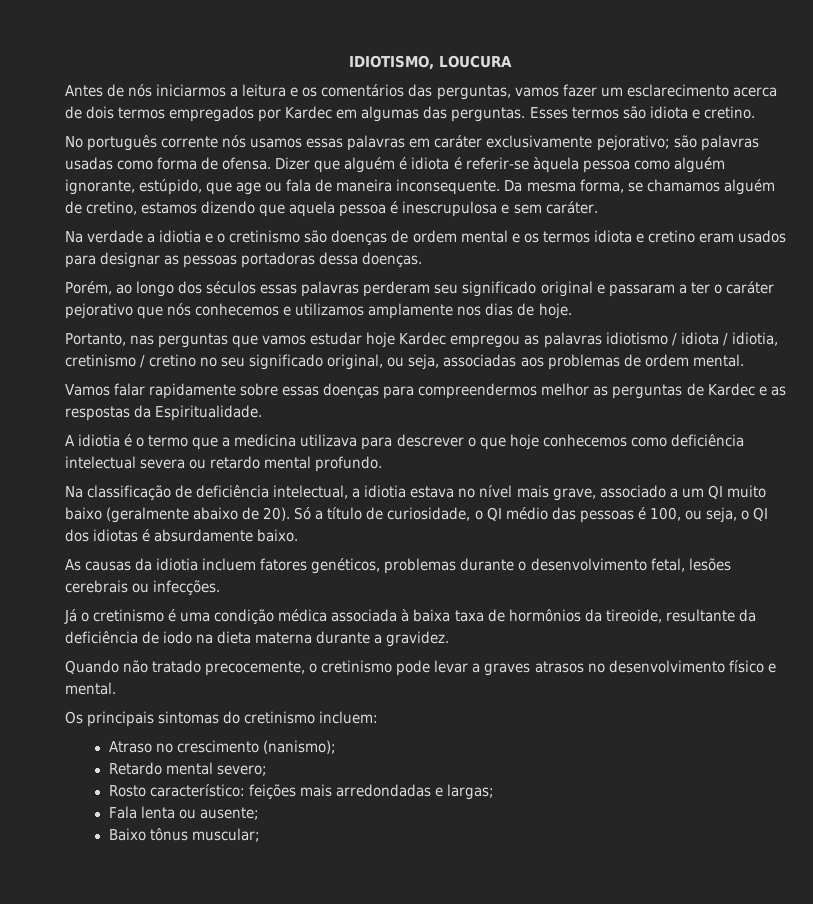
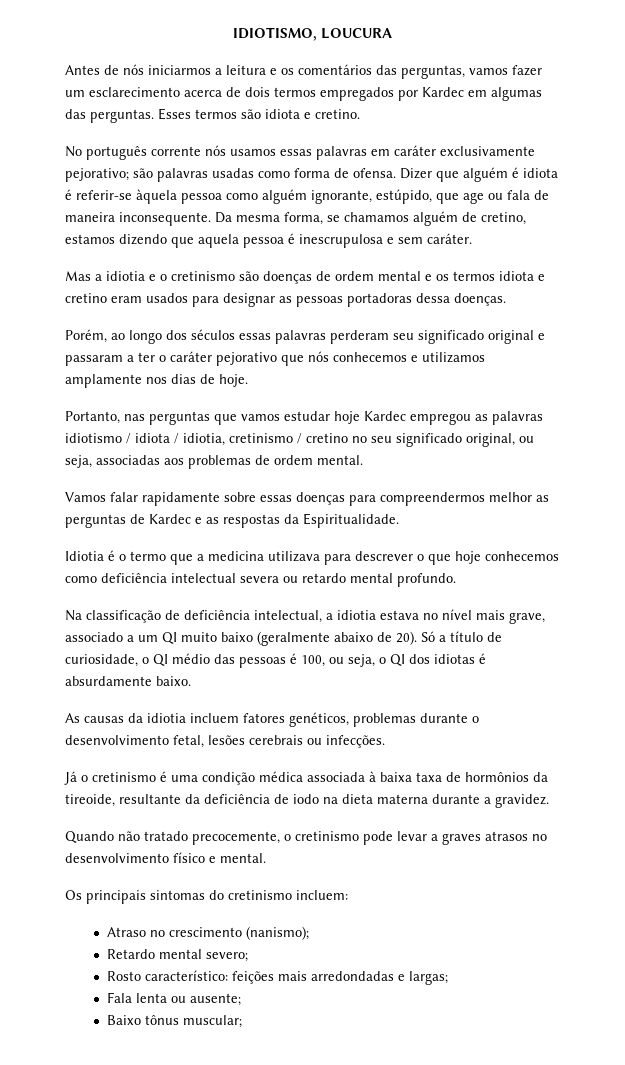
- Na verdade a idiotia e o cretinismo são doenças de ordem mental e os termos idiota e cretino eram usados para designar as pessoas portadoras dessa doenças.
+ Mas a idiotia e o cretinismo são doenças de ordem mental e os termos idiota e cretino eram usados para designar as pessoas portadoras dessa doenças.
- A idiotia é o termo que a medicina utilizava para descrever o que hoje conhecemos como deficiência intelectual severa ou retardo mental profundo.
+ Idiotia é o termo que a medicina utilizava para descrever o que hoje conhecemos como deficiência intelectual severa ou retardo mental profundo.

